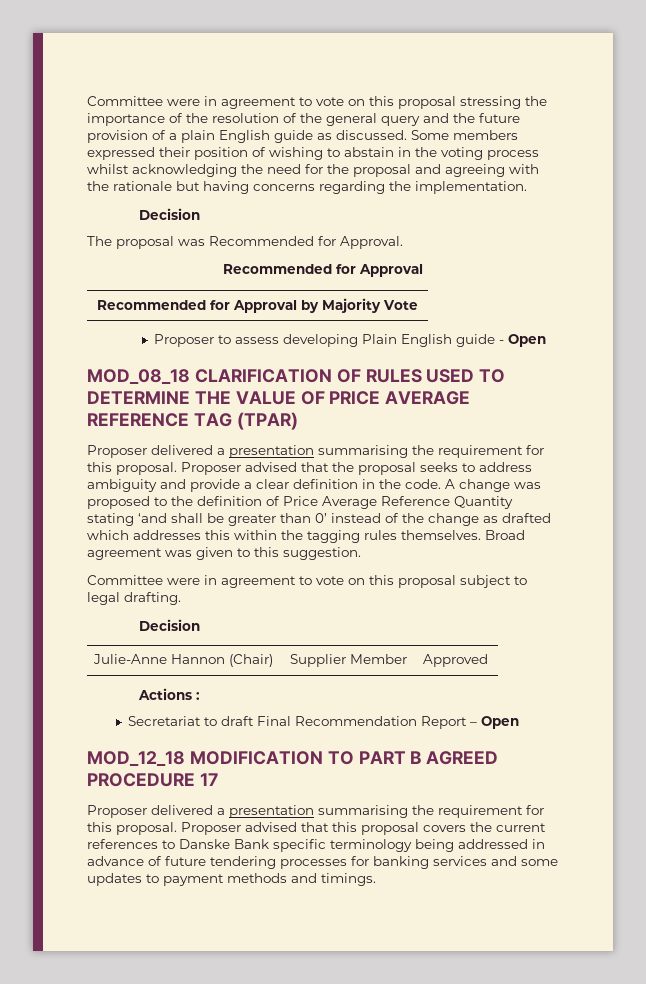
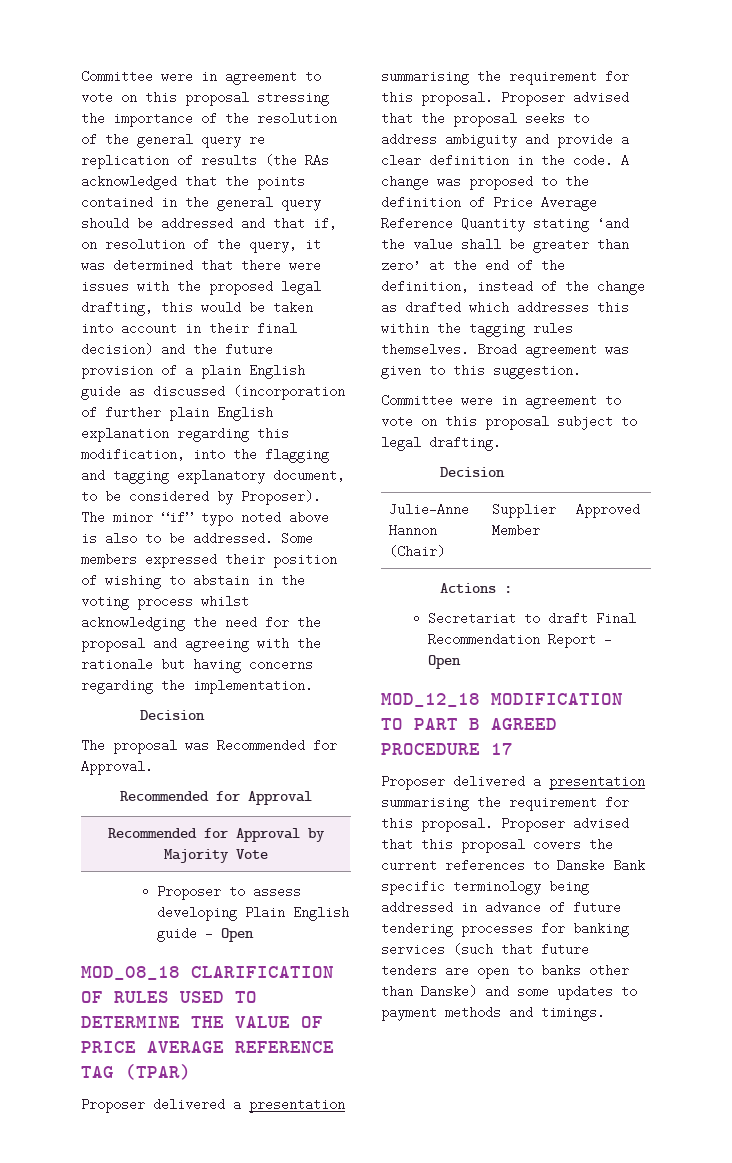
- Committee were in agreement to vote on this proposal stressing the importance of the resolution of the general query and the future provision of a plain English guide as discussed.
+ Committee were in agreement to vote on this proposal stressing the importance of the resolution of the general query re replication of results (the RAs acknowledged that the points contained in the general query should be addressed and that if, on resolution of the query, it was determined that there were issues with the proposed legal drafting, this would be taken into account in their final decision) and the future provision of a plain English guide as discussed (incorporation of further plain English explanation regarding this modification, into the flagging and tagging explanatory document, to be considered by Proposer). The minor “if” typo noted above is also to be addressed.
- A change was proposed to the definition of Price Average Reference Quantity stating ‘and shall be greater than 0’ instead of the change as drafted which addresses this within the tagging rules themselves.
+ A change was proposed to the definition of Price Average Reference Quantity stating ‘and the value shall be greater than zero’ at the end of the definition, instead of the change as drafted which addresses this within the tagging rules themselves.
- Proposer advised that this proposal covers the current references to Danske Bank specific terminology being addressed in advance of future tendering processes for banking services and some updates to payment methods and timings.
+ Proposer advised that this proposal covers the current references to Danske Bank specific terminology being addressed in advance of future tendering processes for banking services (such that future tenders are open to banks other than Danske) and some updates to payment methods and timings.

